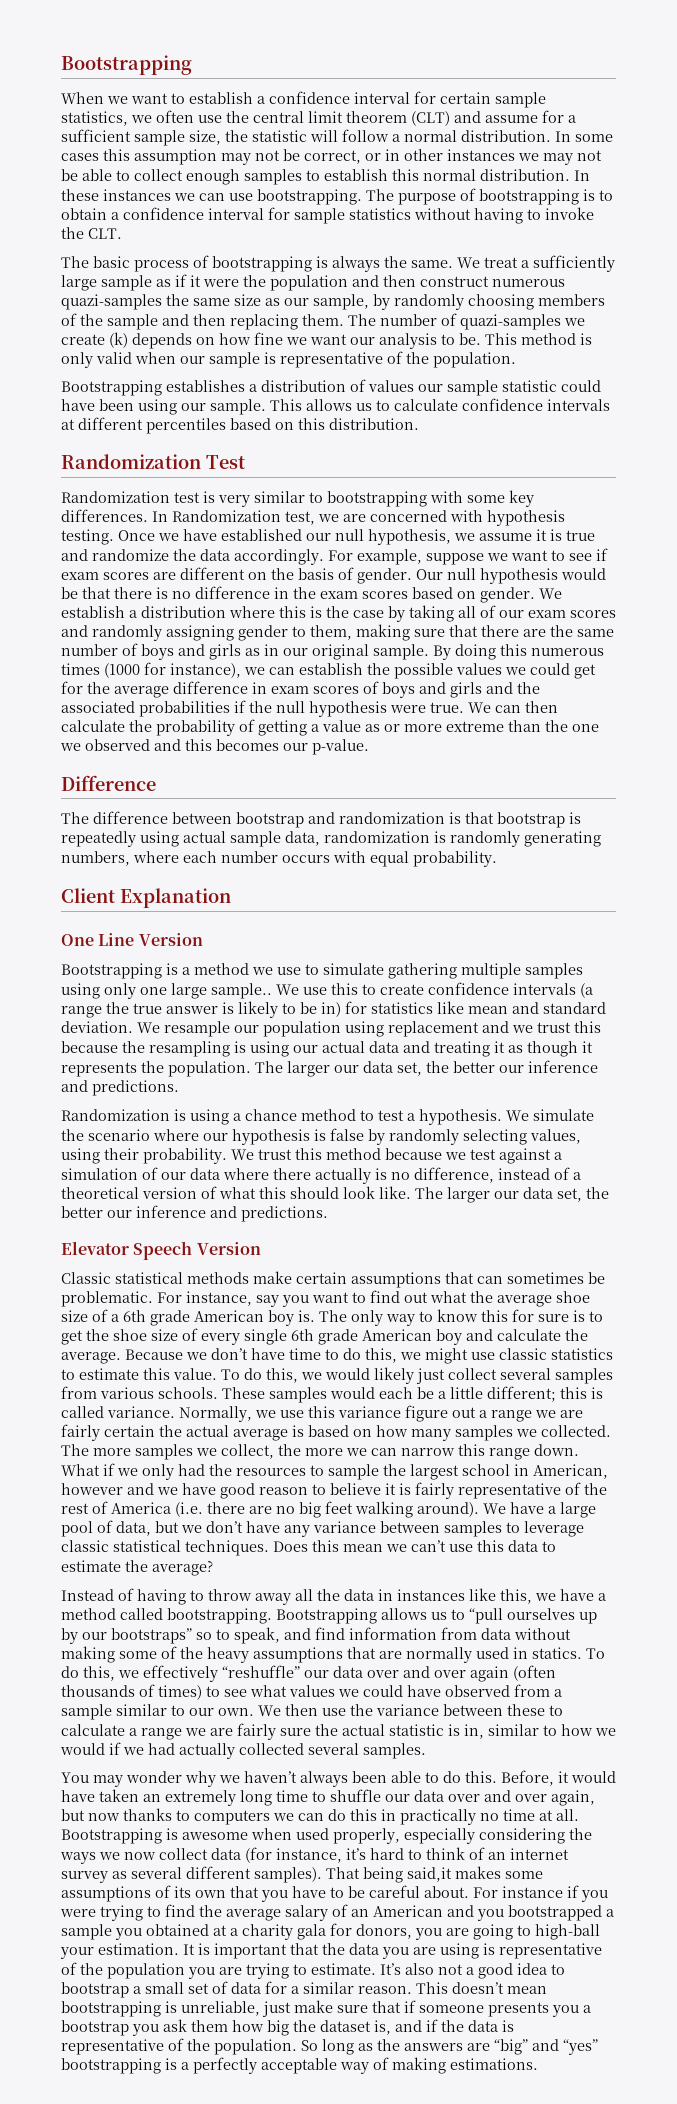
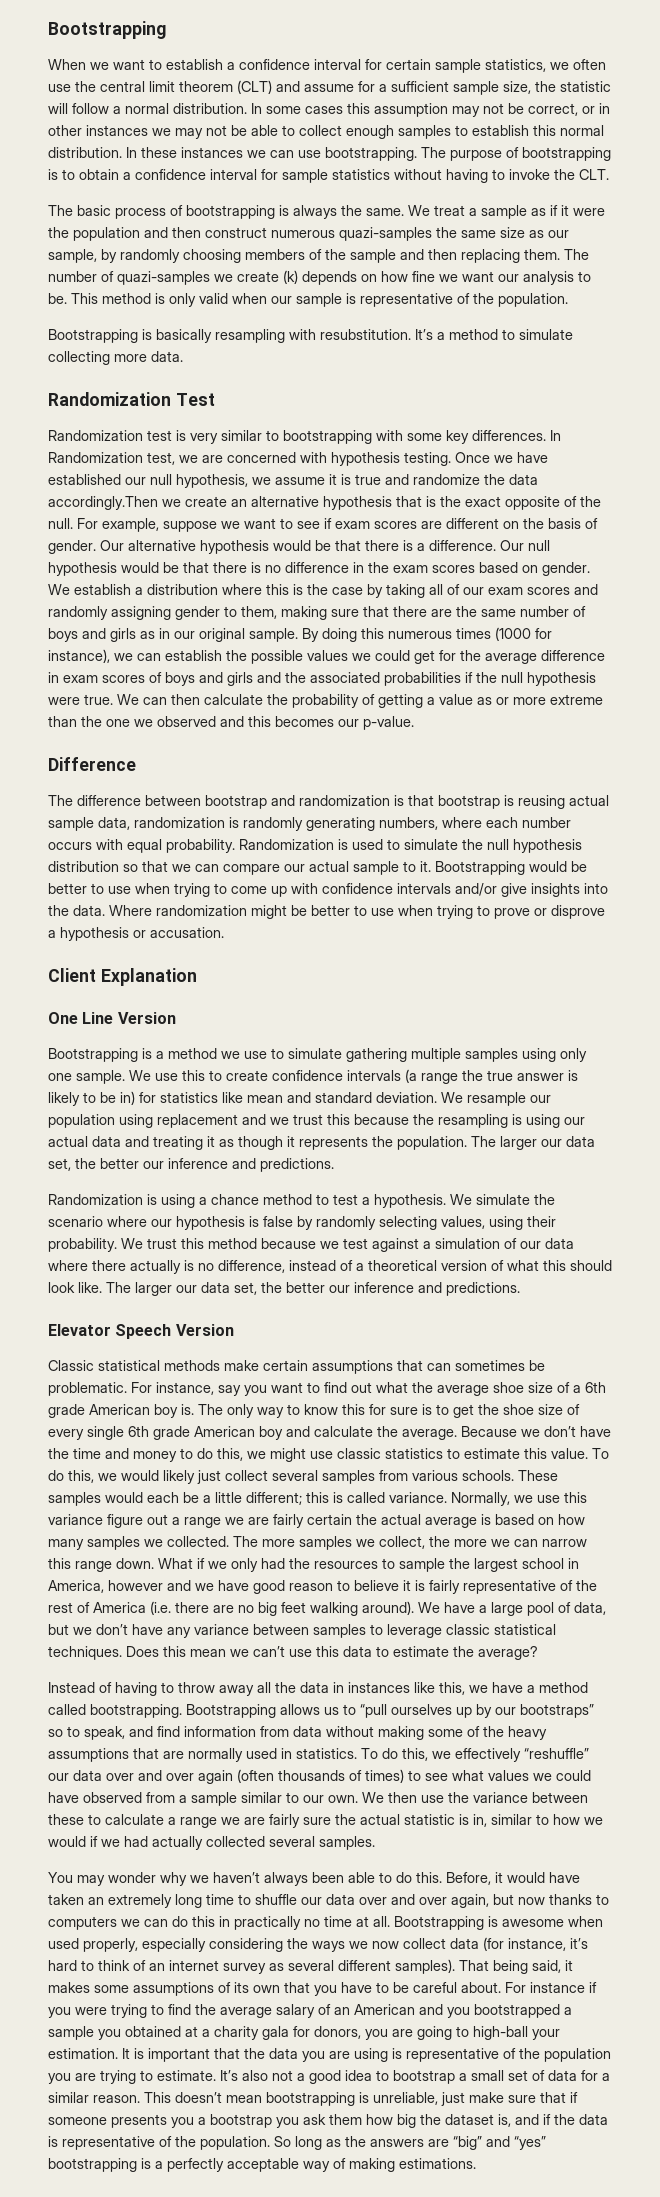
- We treat a sufficiently large sample as if it were the population and then construct numerous quazi-samples the same size as our sample, by randomly choosing members of the sample and then replacing them.
+ We treat a sample as if it were the population and then construct numerous quazi-samples the same size as our sample, by randomly choosing members of the sample and then replacing them.
- Bootstrapping establishes a distribution of values our sample statistic could have been using our sample. This allows us to calculate confidence intervals at different percentiles based on this distribution.
+ Bootstrapping is basically resampling with resubstitution. It’s a method to simulate collecting more data.
- Once we have established our null hypothesis, we assume it is true and randomize the data accordingly.
+ Once we have established our null hypothesis, we assume it is true and randomize the data accordingly.Then we create an alternative hypothesis that is the exact opposite of the null.
- Our null hypothesis would be that there is no difference in the exam scores based on gender.
+ Our alternative hypothesis would be that there is a difference. Our null hypothesis would be that there is no difference in the exam scores based on gender.
- The difference between bootstrap and randomization is that bootstrap is repeatedly using actual sample data, randomization is randomly generating numbers, where each number occurs with equal probability.
+ The difference between bootstrap and randomization is that bootstrap is reusing actual sample data, randomization is randomly generating numbers, where each number occurs with equal probability. Randomization is used to simulate the null hypothesis distribution so that we can compare our actual sample to it. Bootstrapping would be better to use when trying to come up with confidence intervals and/or give insights into the data. Where randomization might be better to use when trying to prove or disprove a hypothesis or accusation.
- Bootstrapping is a method we use to simulate gathering multiple samples using only one large sample..
+ Bootstrapping is a method we use to simulate gathering multiple samples using only one sample.
- Because we don’t have time to do this, we might use classic statistics to estimate this value.
+ Because we don’t have the time and money to do this, we might use classic statistics to estimate this value.
- What if we only had the resources to sample the largest school in American, however and we have good reason to believe it is fairly representative of the rest of America (i.e. there are no big feet walking around).
+ What if we only had the resources to sample the largest school in America, however and we have good reason to believe it is fairly representative of the rest of America (i.e. there are no big feet walking around).
- Bootstrapping allows us to “pull ourselves up by our bootstraps” so to speak, and find information from data without making some of the heavy assumptions that are normally used in statics.
+ Bootstrapping allows us to “pull ourselves up by our bootstraps” so to speak, and find information from data without making some of the heavy assumptions that are normally used in statistics.
- That being said,it makes some assumptions of its own that you have to be careful about.
+ That being said, it makes some assumptions of its own that you have to be careful about.

